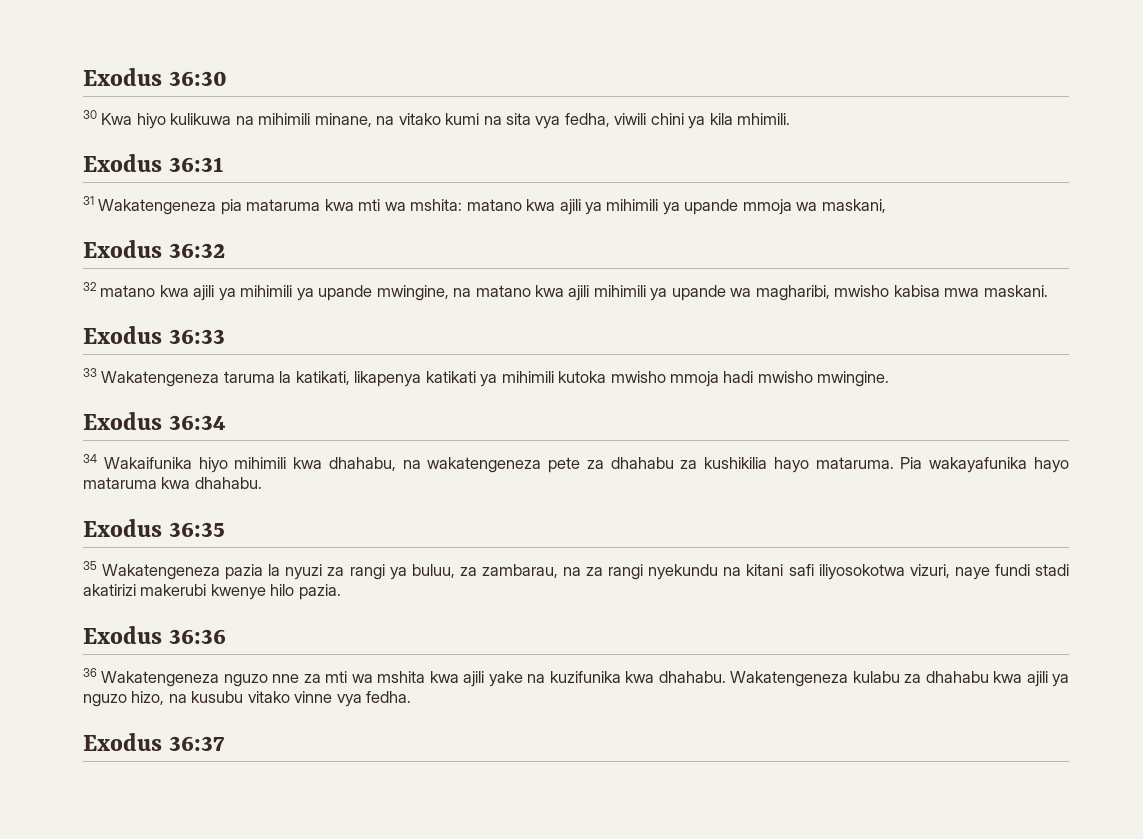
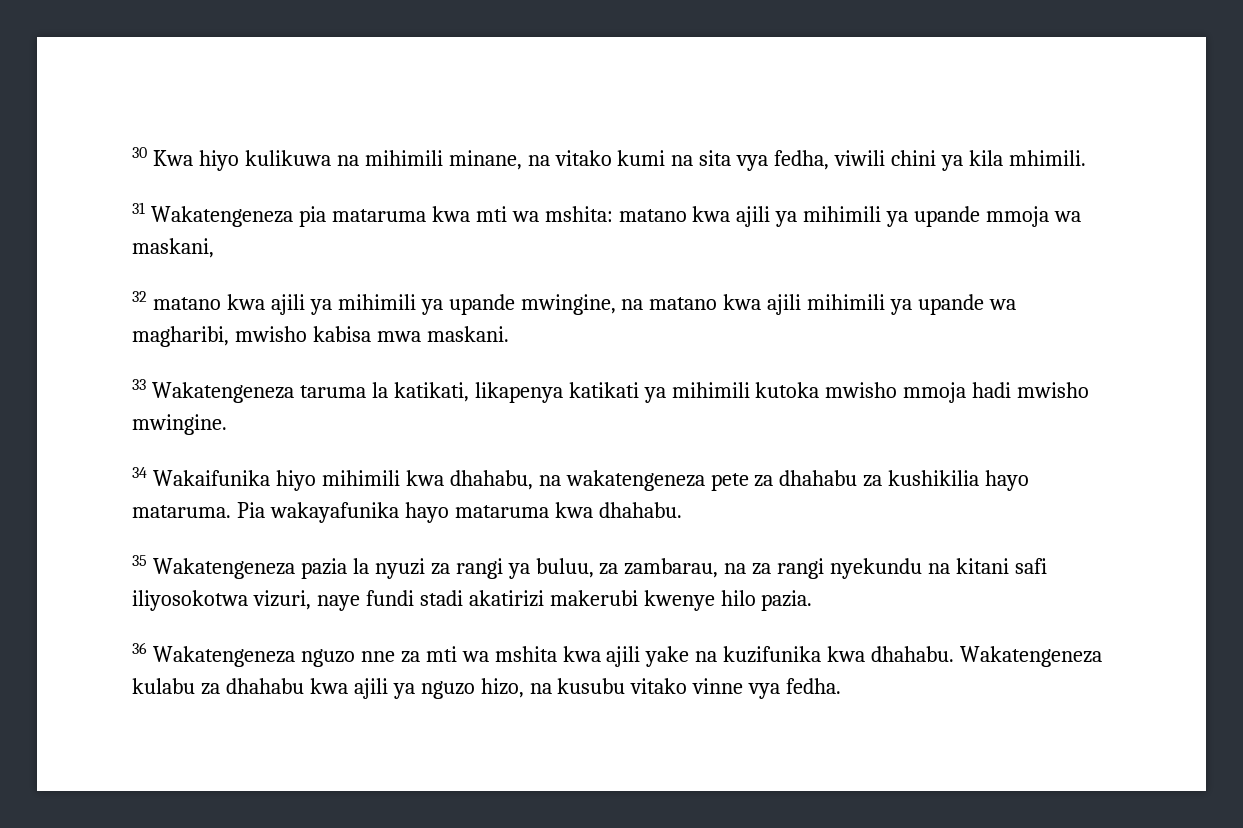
- Exodus 36:30
- Exodus 36:31
- Exodus 36:32
- Exodus 36:33
- Exodus 36:34
- Exodus 36:35
- Exodus 36:36
- Exodus 36:37

